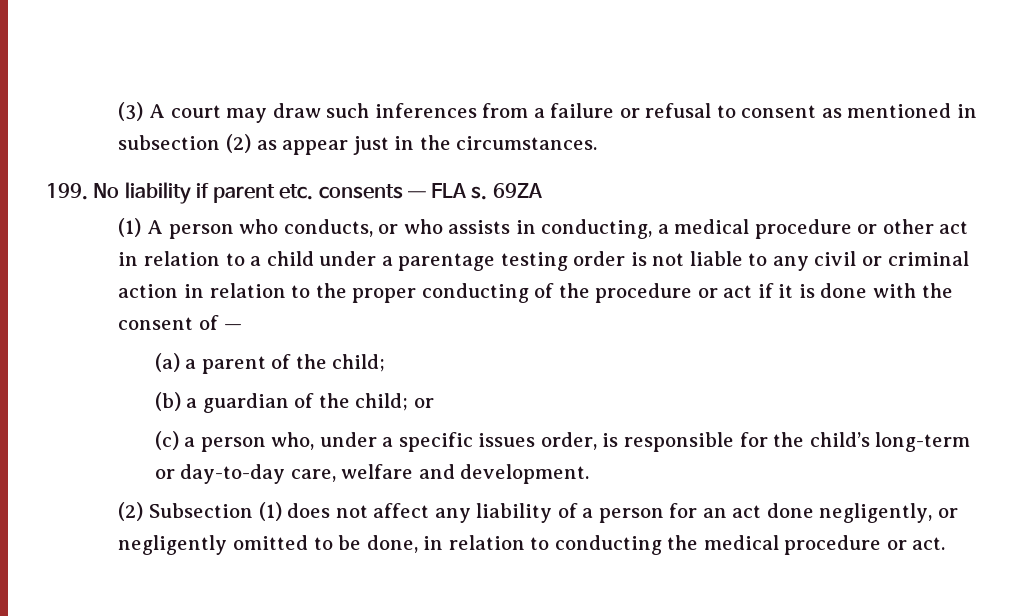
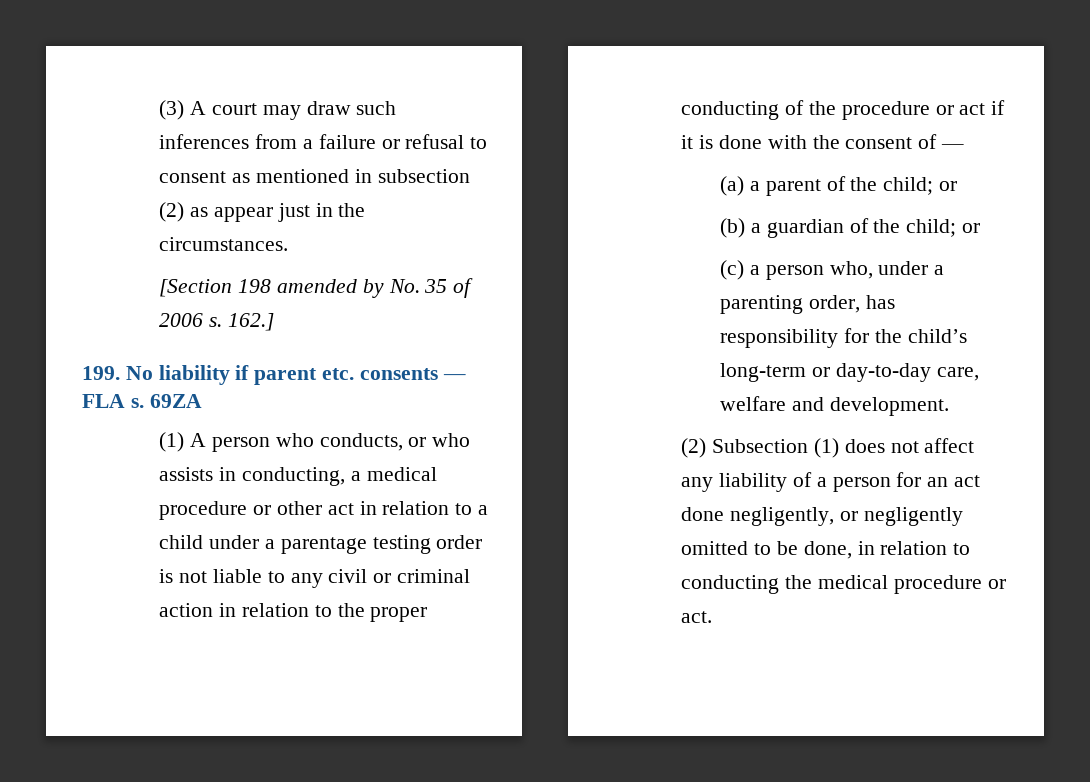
+ [Section 198 amended by No. 35 of 2006 s. 162.]
- (a) a parent of the child;
+ (a) a parent of the child; or
- (c) a person who, under a specific issues order, is responsible for the child’s long-term or day-to-day care, welfare and development.
+ (c) a person who, under a parenting order, has responsibility for the child’s long-term or day-to-day care, welfare and development.

